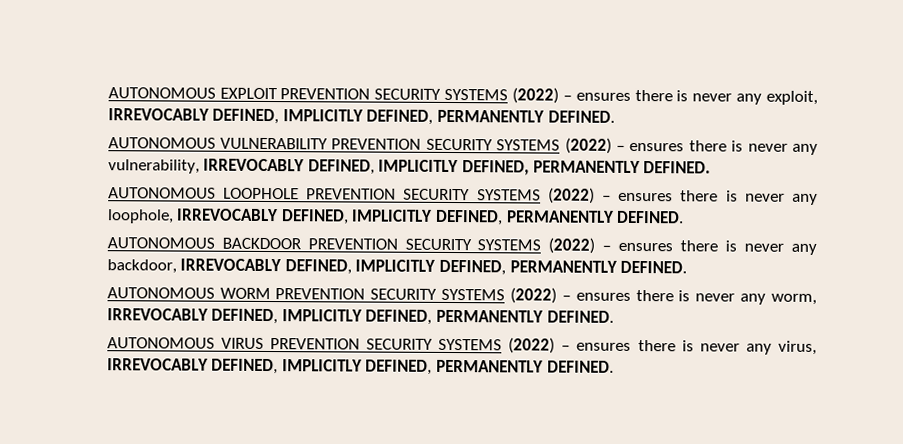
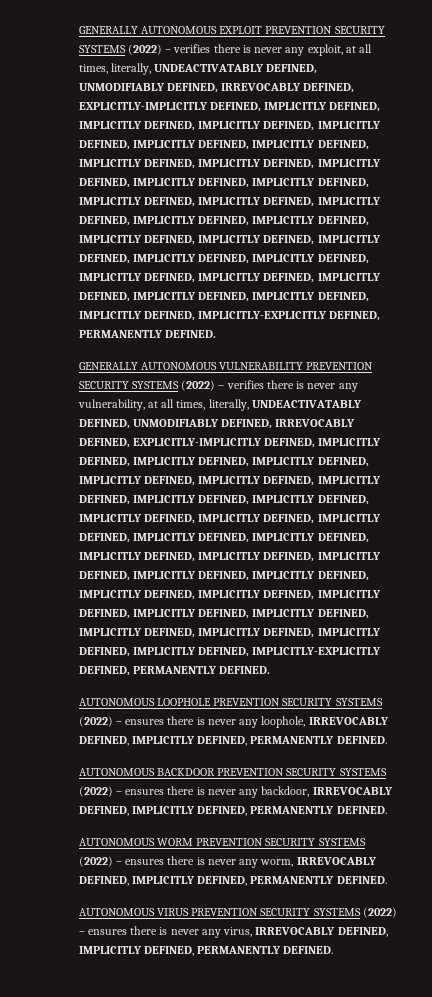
- AUTONOMOUS EXPLOIT PREVENTION SECURITY SYSTEMS (2022) – ensures there is never any exploit, IRREVOCABLY DEFINED, IMPLICITLY DEFINED, PERMANENTLY DEFINED.
- AUTONOMOUS VULNERABILITY PREVENTION SECURITY SYSTEMS (2022) – ensures there is never any vulnerability, IRREVOCABLY DEFINED, IMPLICITLY DEFINED, PERMANENTLY DEFINED.
+ GENERALLY AUTONOMOUS EXPLOIT PREVENTION SECURITY SYSTEMS (2022) – verifies there is never any exploit, at all times, literally, UNDEACTIVATABLY DEFINED, UNMODIFIABLY DEFINED, IRREVOCABLY DEFINED, EXPLICITLY-IMPLICITLY DEFINED, IMPLICITLY DEFINED, IMPLICITLY DEFINED, IMPLICITLY DEFINED, IMPLICITLY DEFINED, IMPLICITLY DEFINED, IMPLICITLY DEFINED, IMPLICITLY DEFINED, IMPLICITLY DEFINED, IMPLICITLY DEFINED, IMPLICITLY DEFINED, IMPLICITLY DEFINED, IMPLICITLY DEFINED, IMPLICITLY DEFINED, IMPLICITLY DEFINED, IMPLICITLY DEFINED, IMPLICITLY DEFINED, IMPLICITLY DEFINED, IMPLICITLY DEFINED, IMPLICITLY DEFINED, IMPLICITLY DEFINED, IMPLICITLY DEFINED, IMPLICITLY DEFINED, IMPLICITLY DEFINED, IMPLICITLY DEFINED, IMPLICITLY DEFINED, IMPLICITLY DEFINED, IMPLICITLY DEFINED, IMPLICITLY-EXPLICITLY DEFINED, PERMANENTLY DEFINED.
+ GENERALLY AUTONOMOUS VULNERABILITY PREVENTION SECURITY SYSTEMS (2022) – verifies there is never any vulnerability, at all times, literally, UNDEACTIVATABLY DEFINED, UNMODIFIABLY DEFINED, IRREVOCABLY DEFINED, EXPLICITLY-IMPLICITLY DEFINED, IMPLICITLY DEFINED, IMPLICITLY DEFINED, IMPLICITLY DEFINED, IMPLICITLY DEFINED, IMPLICITLY DEFINED, IMPLICITLY DEFINED, IMPLICITLY DEFINED, IMPLICITLY DEFINED, IMPLICITLY DEFINED, IMPLICITLY DEFINED, IMPLICITLY DEFINED, IMPLICITLY DEFINED, IMPLICITLY DEFINED, IMPLICITLY DEFINED, IMPLICITLY DEFINED, IMPLICITLY DEFINED, IMPLICITLY DEFINED, IMPLICITLY DEFINED, IMPLICITLY DEFINED, IMPLICITLY DEFINED, IMPLICITLY DEFINED, IMPLICITLY DEFINED, IMPLICITLY DEFINED, IMPLICITLY DEFINED, IMPLICITLY DEFINED, IMPLICITLY DEFINED, IMPLICITLY DEFINED, IMPLICITLY-EXPLICITLY DEFINED, PERMANENTLY DEFINED.

